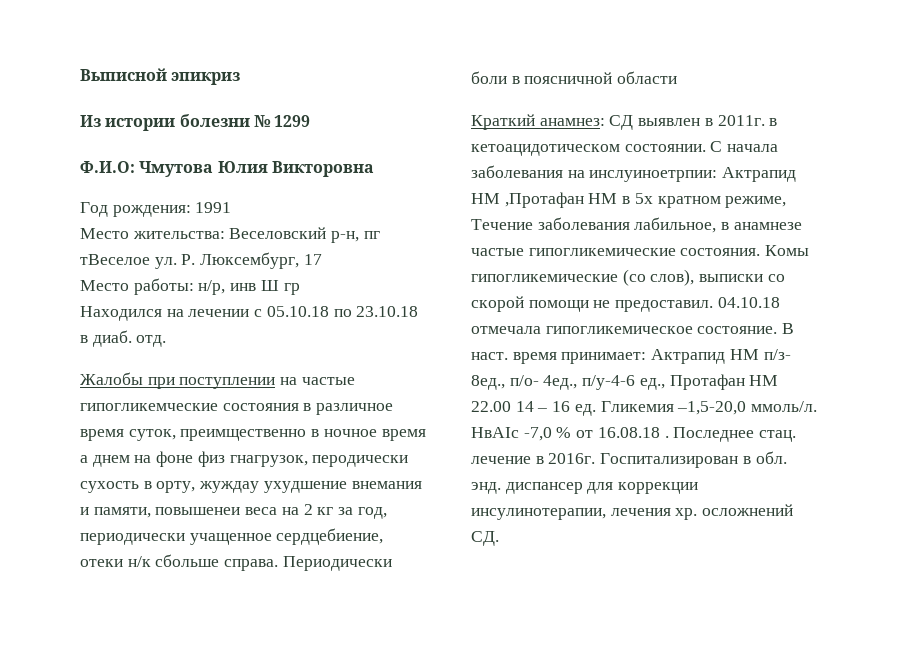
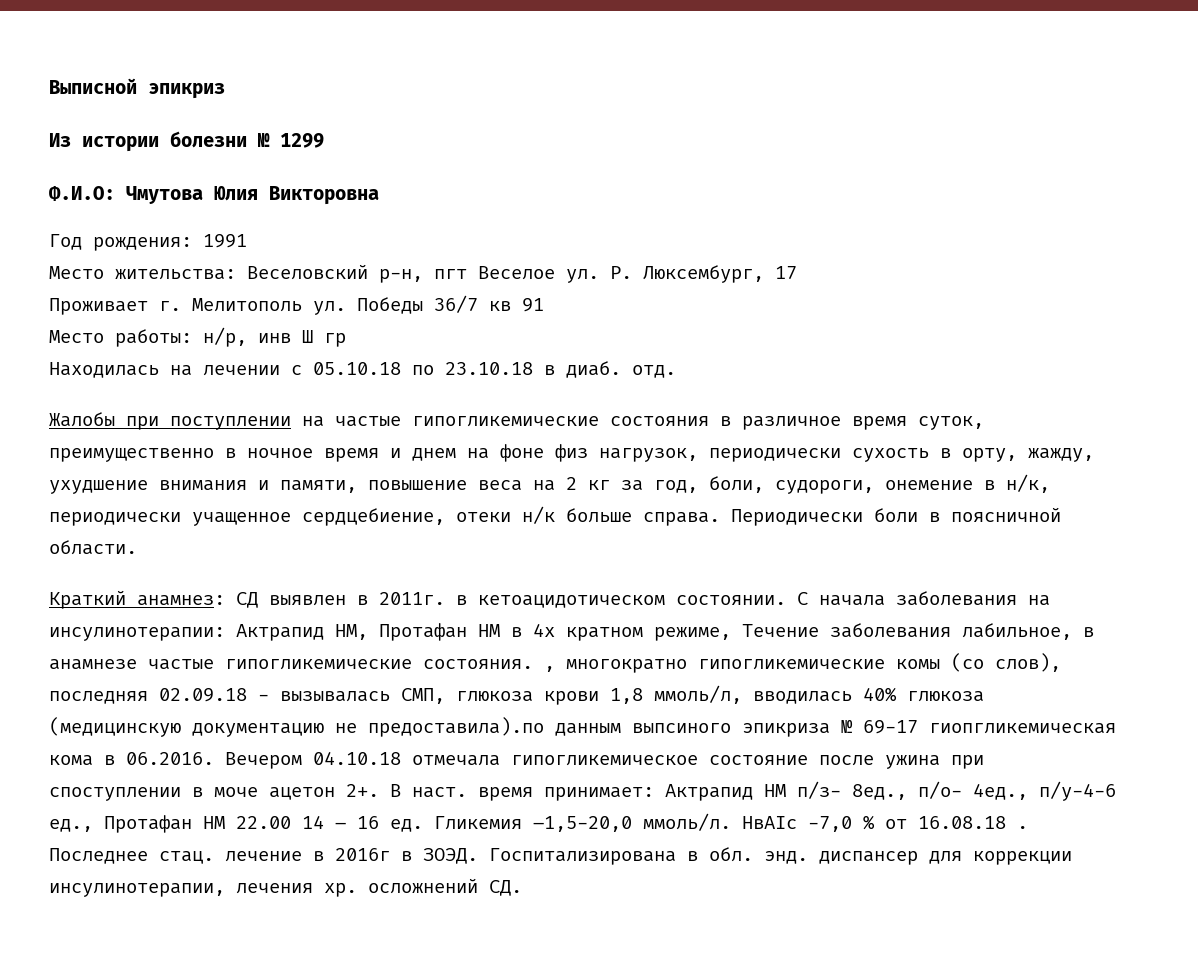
- Место жительства: Веселовский р-н, пг тВеселое ул. Р. Люксембург, 17
+ Место жительства: Веселовский р-н, пгт Веселое ул. Р. Люксембург, 17
+ Проживает г. Мелитополь ул. Победы 36/7 кв 91
- Находился на лечении с 05.10.18 по 23.10.18 в диаб. отд.
+ Находилась на лечении с 05.10.18 по 23.10.18 в диаб. отд.
- Жалобы при поступлении на частые гипогликемческие состояния в различное время суток, преимщественно в ночное время а днем на фоне физ гнагрузок, перодически сухость в орту, жуждау ухудшение внемания и памяти, повышенеи веса на 2 кг за год, периодически учащенное сердцебиение, отеки н/к сбольше справа.
+ Жалобы при поступлении на частые гипогликемические состояния в различное время суток, преимущественно в ночное время и днем на фоне физ нагрузок, периодически сухость в орту, жажду, ухудшение внимания и памяти, повышение веса на 2 кг за год, боли, судороги, онемение в н/к, периодически учащенное сердцебиение, отеки н/к больше справа.
- Периодически боли в поясничной области
+ Периодически боли в поясничной области.
- С начала заболевания на инслуиноетрпии: Актрапид НМ ,Протафан НМ в 5х кратном режиме, Течение заболевания лабильное, в анамнезе частые гипогликемические состояния. Комы гипогликемические (со слов), выписки со скорой помощи не предоставил. 04.10.18 отмечала гипогликемическое состояние.
+ С начала заболевания на инсулинотерапии: Актрапид НМ, Протафан НМ в 4х кратном режиме, Течение заболевания лабильное, в анамнезе частые гипогликемические состояния. , многократно гипогликемические комы (со слов), последняя 02.09.18 - вызывалась СМП, глюкоза крови 1,8 ммоль/л, вводилась 40% глюкоза (медицинскую документацию не предоставила).по данным выпсиного эпикриза № 69-17 гиопгликемическая кома в 06.2016. Вечером 04.10.18 отмечала гипогликемическое состояние после ужина при споступлении в моче ацетон 2+.
- Последнее стац. лечение в 2016г. Госпитализирован в обл. энд. диспансер для коррекции инсулинотерапии, лечения хр. осложнений СД.
+ Последнее стац. лечение в 2016г в ЗОЭД. Госпитализирована в обл. энд. диспансер для коррекции инсулинотерапии, лечения хр. осложнений СД.

